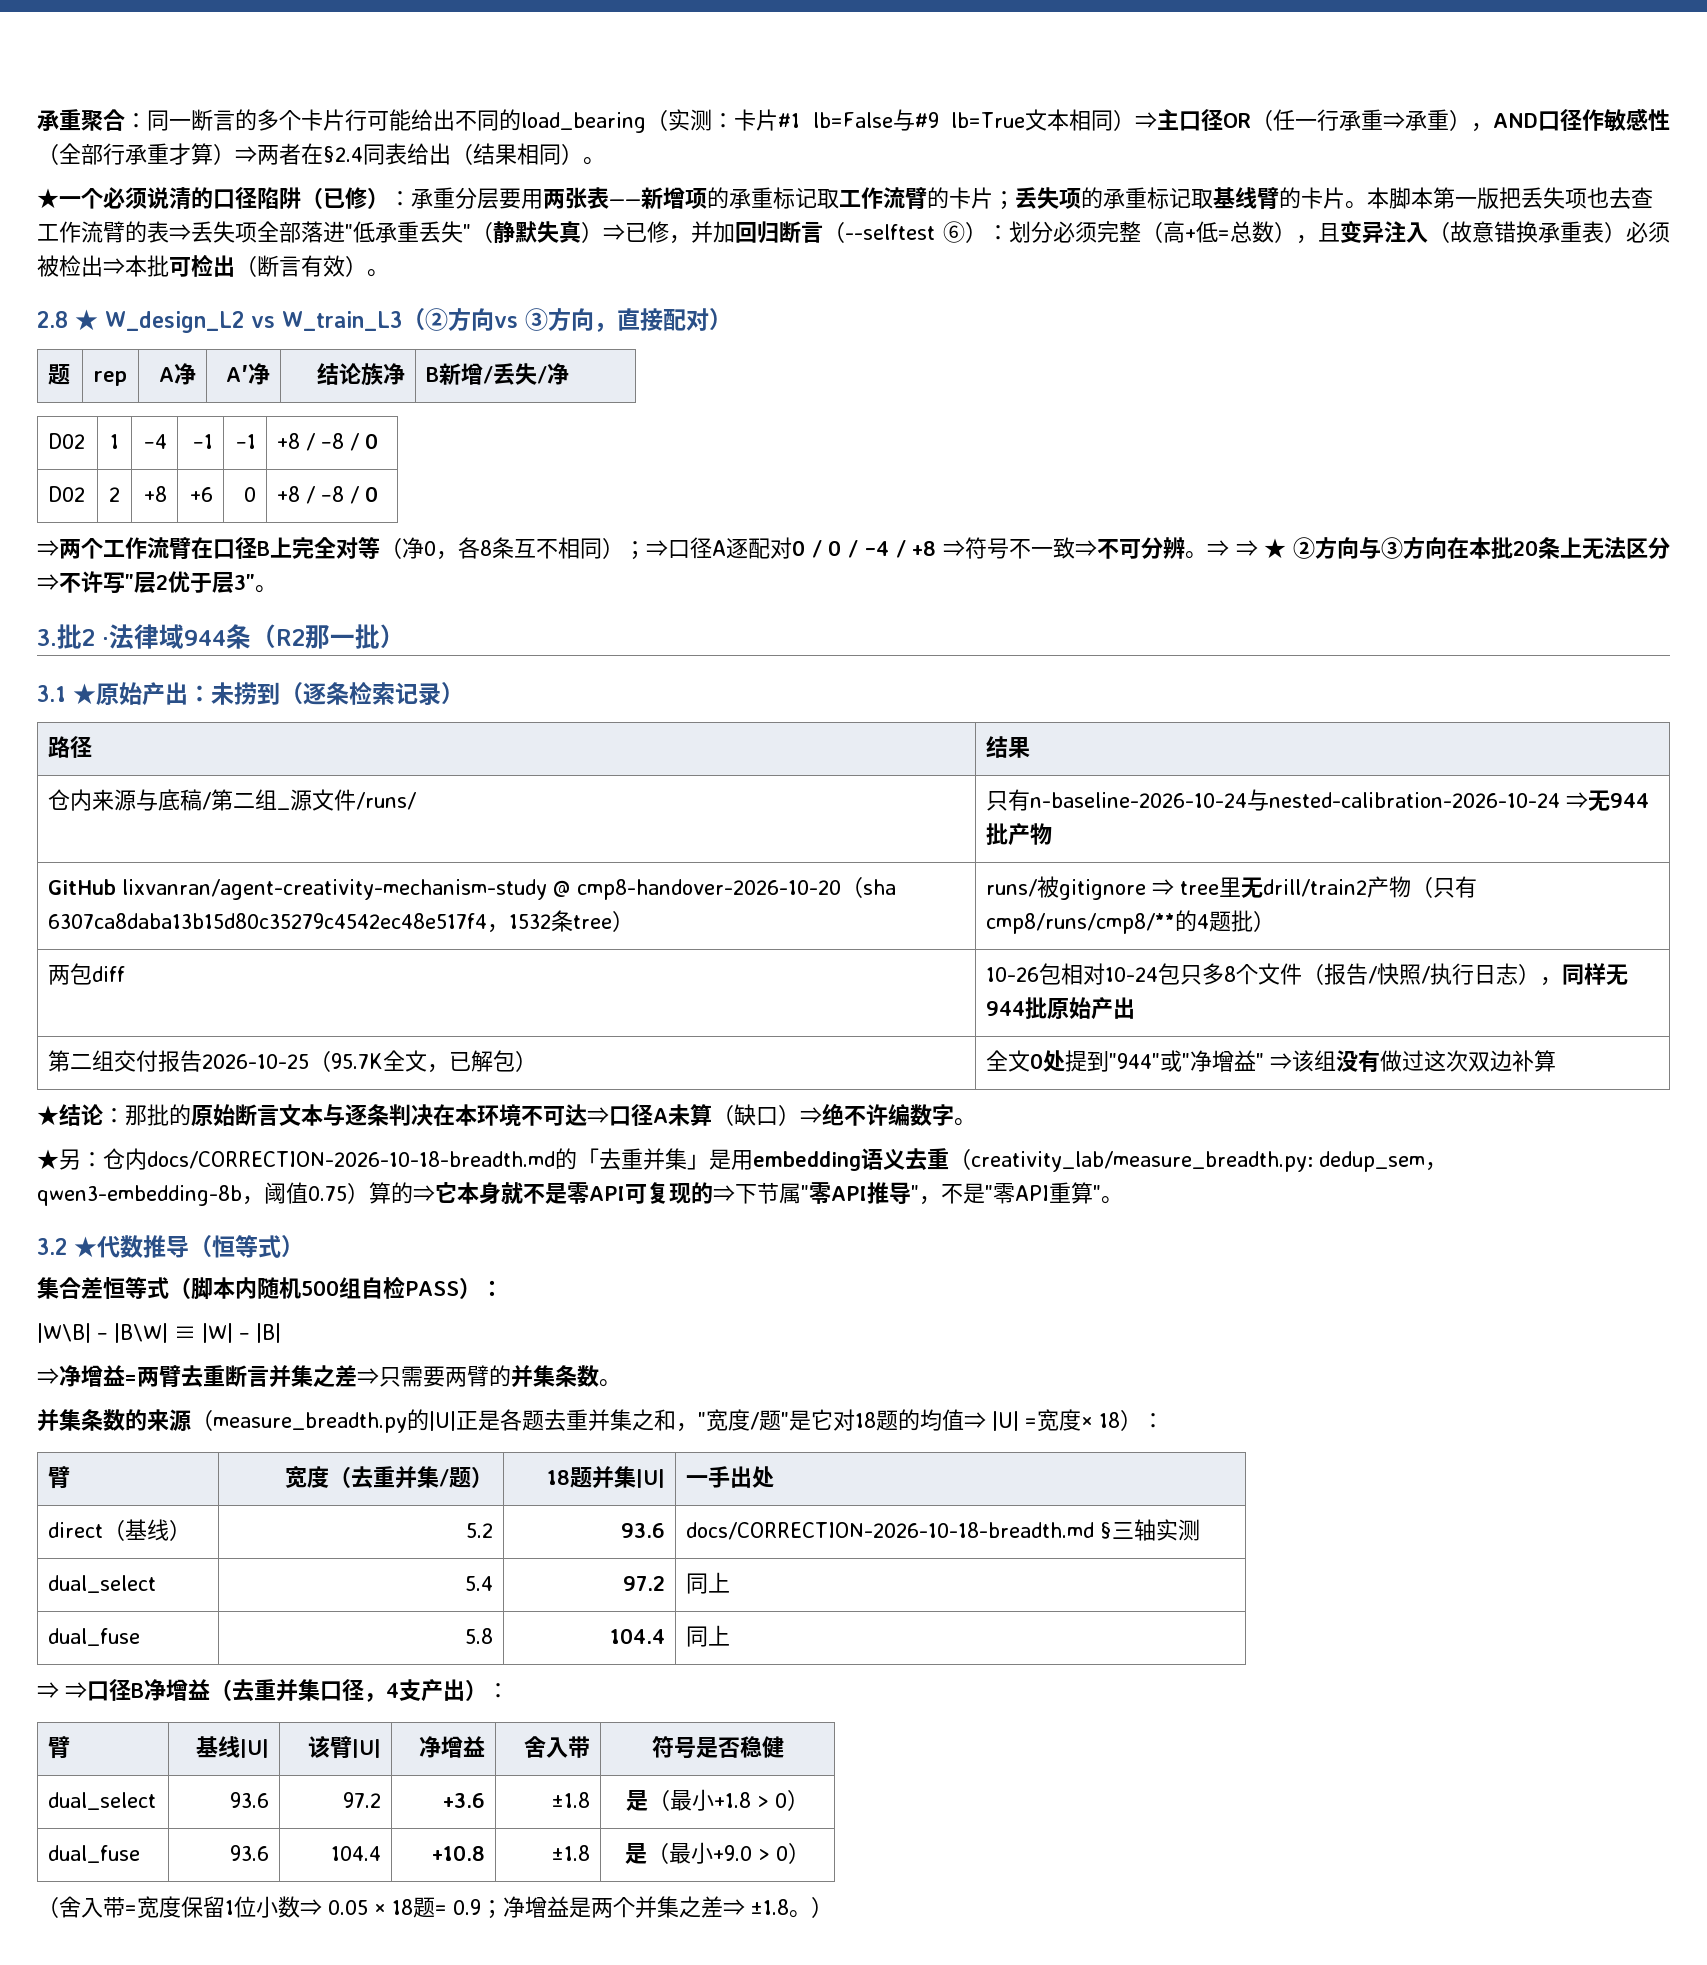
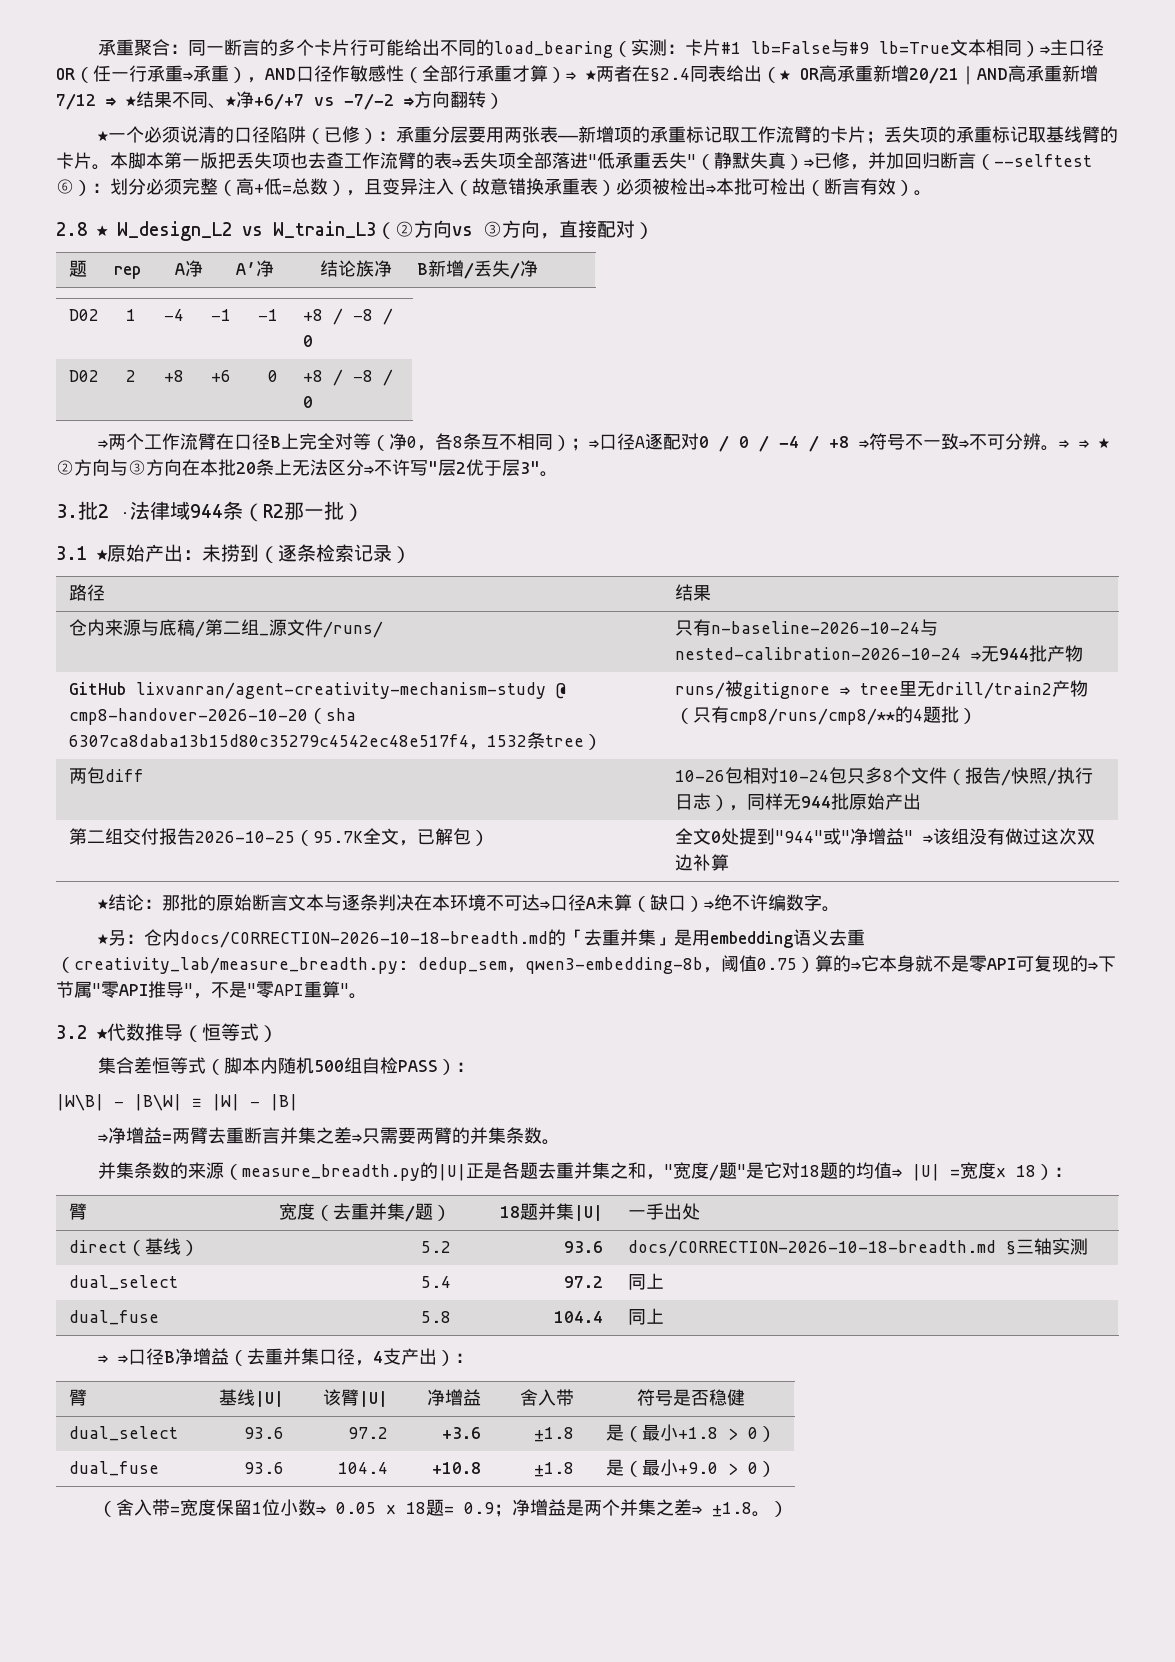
- 承重聚合：同一断言的多个卡片行可能给出不同的load_bearing（实测：卡片#1 lb=False与#9 lb=True文本相同）⇒主口径OR（任一行承重⇒承重），AND口径作敏感性（全部行承重才算）⇒两者在§2.4同表给出（结果相同）。
+ 承重聚合：同一断言的多个卡片行可能给出不同的load_bearing（实测：卡片#1 lb=False与#9 lb=True文本相同）⇒主口径OR（任一行承重⇒承重），AND口径作敏感性（全部行承重才算）⇒ ★两者在§2.4同表给出（★ OR高承重新增20/21｜AND高承重新增7/12 ⇒ ★结果不同、★净+6/+7 vs −7/−2 ⇒方向翻转）

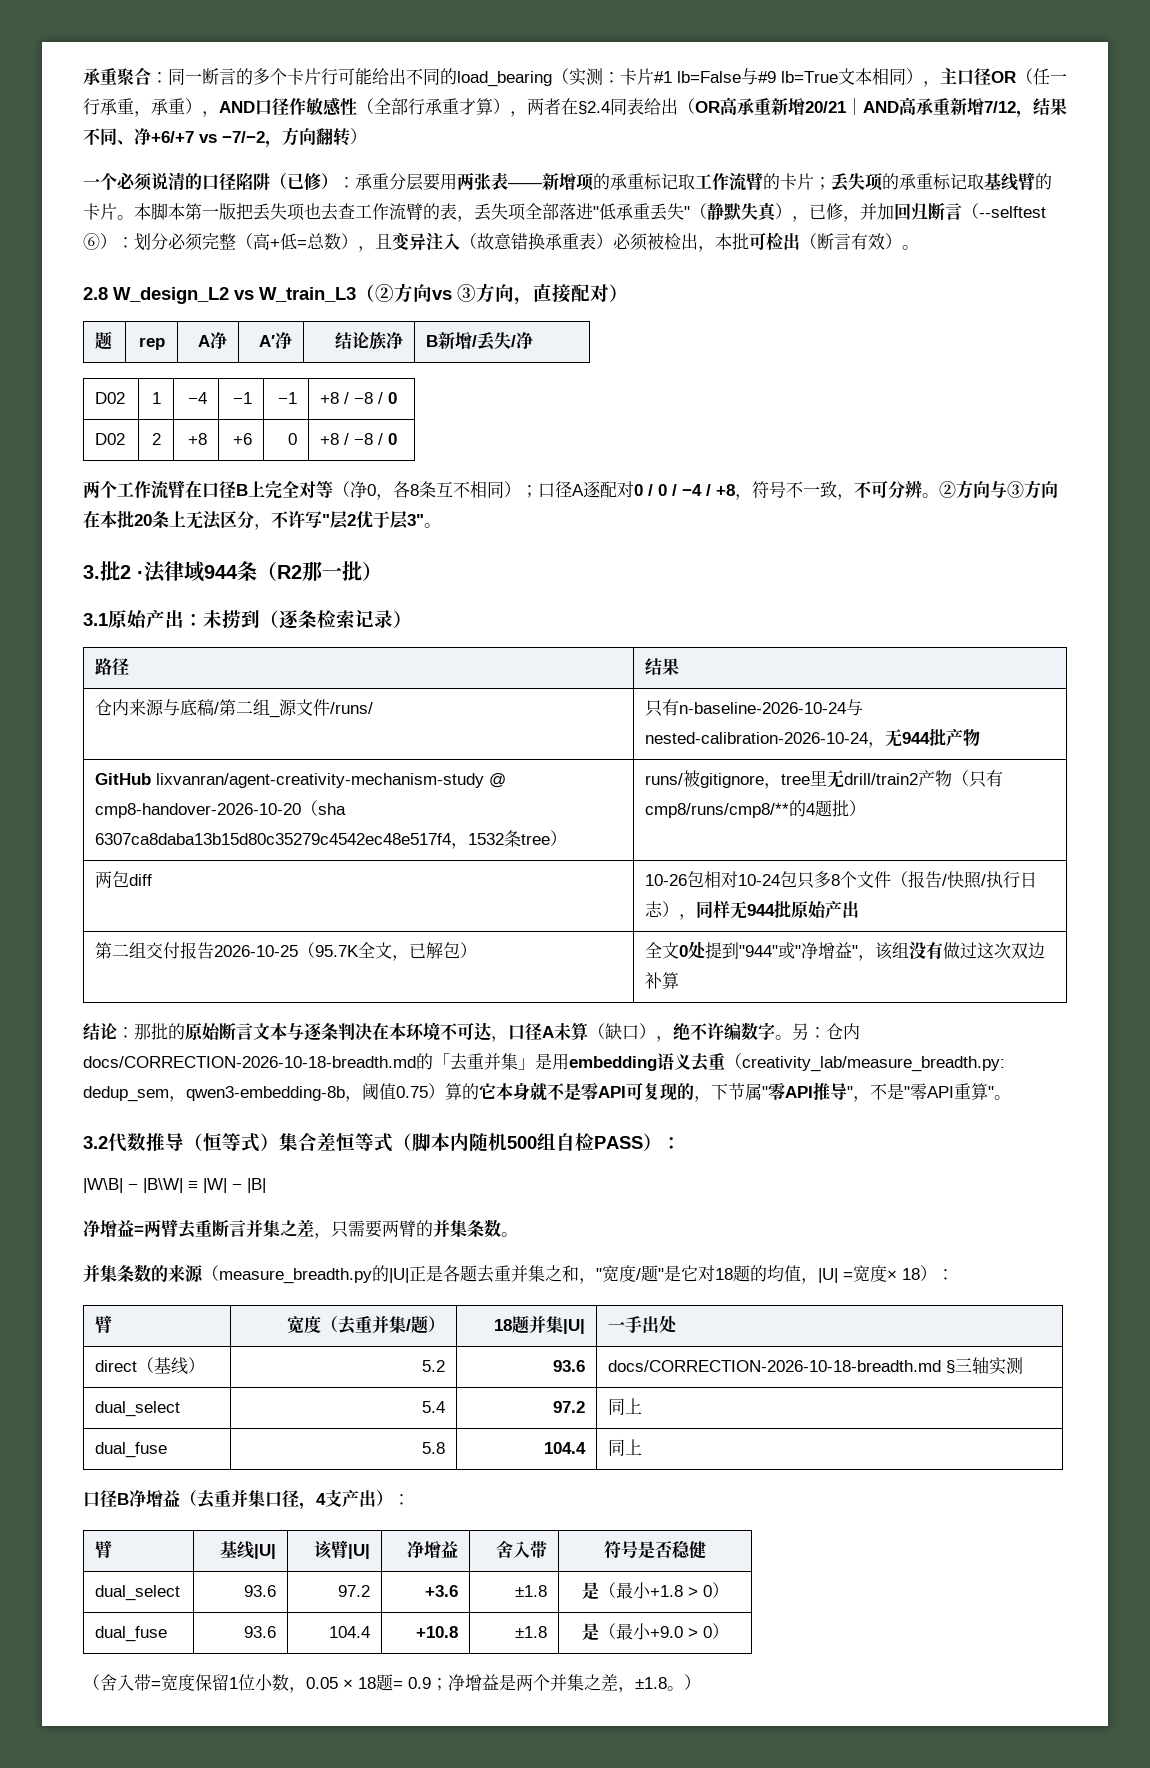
- 卡片#1 lb=False与#9 lb=True文本相同）⇒主口径OR（任一行承重⇒承重），AND口径作敏感性（全部行承重才算）⇒ ★两者在§2.4同表给出（★ OR高承重新增20/21｜AND高承重新增7/12 ⇒ ★结果不同、★净+6/+7 vs −7/−2 ⇒方向翻转）
+ 卡片#1 lb=False与#9 lb=True文本相同），主口径OR（任一行承重，承重），AND口径作敏感性（全部行承重才算），两者在§2.4同表给出（OR高承重新增20/21｜AND高承重新增7/12，结果不同、净+6/+7 vs −7/−2，方向翻转）
- ★一个必须说清的口径陷阱（已修）：承重分层要用两张表——新增项的承重标记取工作流臂的卡片；丢失项的承重标记取基线臂的卡片。
+ 一个必须说清的口径陷阱（已修）：承重分层要用两张表——新增项的承重标记取工作流臂的卡片；丢失项的承重标记取基线臂的卡片。
- 本脚本第一版把丢失项也去查工作流臂的表⇒丢失项全部落进"低承重丢失"（静默失真）⇒已修，并加回归断言（--selftest ⑥）：划分必须完整（高+低=总数），且变异注入（故意错换承重表）必须被检出⇒本批可检出（断言有效）。
+ 本脚本第一版把丢失项也去查工作流臂的表，丢失项全部落进"低承重丢失"（静默失真），已修，并加回归断言（--selftest ⑥）：划分必须完整（高+低=总数），且变异注入（故意错换承重表）必须被检出，本批可检出（断言有效）。
- 2.8 ★ W_design_L2 vs W_train_L3（②方向vs ③方向，直接配对）
+ 2.8 W_design_L2 vs W_train_L3（②方向vs ③方向，直接配对）
- ⇒两个工作流臂在口径B上完全对等（净0，各8条互不相同）；⇒口径A逐配对0 / 0 / −4 / +8 ⇒符号不一致⇒不可分辨。
+ 两个工作流臂在口径B上完全对等（净0，各8条互不相同）；口径A逐配对0 / 0 / −4 / +8，符号不一致，不可分辨。
- ⇒ ⇒ ★ ②方向与③方向在本批20条上无法区分⇒不许写"层2优于层3"。
+ ②方向与③方向在本批20条上无法区分，不许写"层2优于层3"。
- 3.1 ★原始产出：未捞到（逐条检索记录）
+ 3.1原始产出：未捞到（逐条检索记录）
- 仓内来源与底稿/第二组_源文件/runs/ | 只有n-baseline-2026-10-24与nested-calibration-2026-10-24 ⇒无944批产物
+ 仓内来源与底稿/第二组_源文件/runs/ | 只有n-baseline-2026-10-24与nested-calibration-2026-10-24，无944批产物
- GitHub lixvanran/agent-creativity-mechanism-study @ cmp8-handover-2026-10-20（sha 6307ca8daba13b15d80c35279c4542ec48e517f4，1532条tree） | runs/被gitignore ⇒ tree里无drill/train2产物（只有cmp8/runs/cmp8/**的4题批）
+ GitHub lixvanran/agent-creativity-mechanism-study @ cmp8-handover-2026-10-20（sha 6307ca8daba13b15d80c35279c4542ec48e517f4，1532条tree） | runs/被gitignore，tree里无drill/train2产物（只有cmp8/runs/cmp8/**的4题批）
- 第二组交付报告2026-10-25（95.7K全文，已解包） | 全文0处提到"944"或"净增益" ⇒该组没有做过这次双边补算
+ 第二组交付报告2026-10-25（95.7K全文，已解包） | 全文0处提到"944"或"净增益"，该组没有做过这次双边补算
- ★结论：那批的原始断言文本与逐条判决在本环境不可达⇒口径A未算（缺口）⇒绝不许编数字。
- ★另：仓内docs/CORRECTION-2026-10-18-breadth.md的「去重并集」是用embedding语义去重（creativity_lab/measure_breadth.py: dedup_sem，qwen3-embedding-8b，阈值0.75）算的⇒它本身就不是零API可复现的⇒下节属"零API推导"，不是"零API重算"。
+ 结论：那批的原始断言文本与逐条判决在本环境不可达，口径A未算（缺口），绝不许编数字。另：仓内docs/CORRECTION-2026-10-18-breadth.md的「去重并集」是用embedding语义去重（creativity_lab/measure_breadth.py: dedup_sem，qwen3-embedding-8b，阈值0.75）算的它本身就不是零API可复现的，下节属"零API推导"，不是"零API重算"。
- 3.2 ★代数推导（恒等式）
- 集合差恒等式（脚本内随机500组自检PASS）：
+ 3.2代数推导（恒等式）集合差恒等式（脚本内随机500组自检PASS）：
- ⇒净增益=两臂去重断言并集之差⇒只需要两臂的并集条数。
+ 净增益=两臂去重断言并集之差，只需要两臂的并集条数。
- 并集条数的来源（measure_breadth.py的|U|正是各题去重并集之和，"宽度/题"是它对18题的均值⇒ |U| =宽度× 18）：
+ 并集条数的来源（measure_breadth.py的|U|正是各题去重并集之和，"宽度/题"是它对18题的均值，|U| =宽度× 18）：
- ⇒ ⇒口径B净增益（去重并集口径，4支产出）：
+ 口径B净增益（去重并集口径，4支产出）：
- （舍入带=宽度保留1位小数⇒ 0.05 × 18题= 0.9；净增益是两个并集之差⇒ ±1.8。）
+ （舍入带=宽度保留1位小数，0.05 × 18题= 0.9；净增益是两个并集之差，±1.8。）

